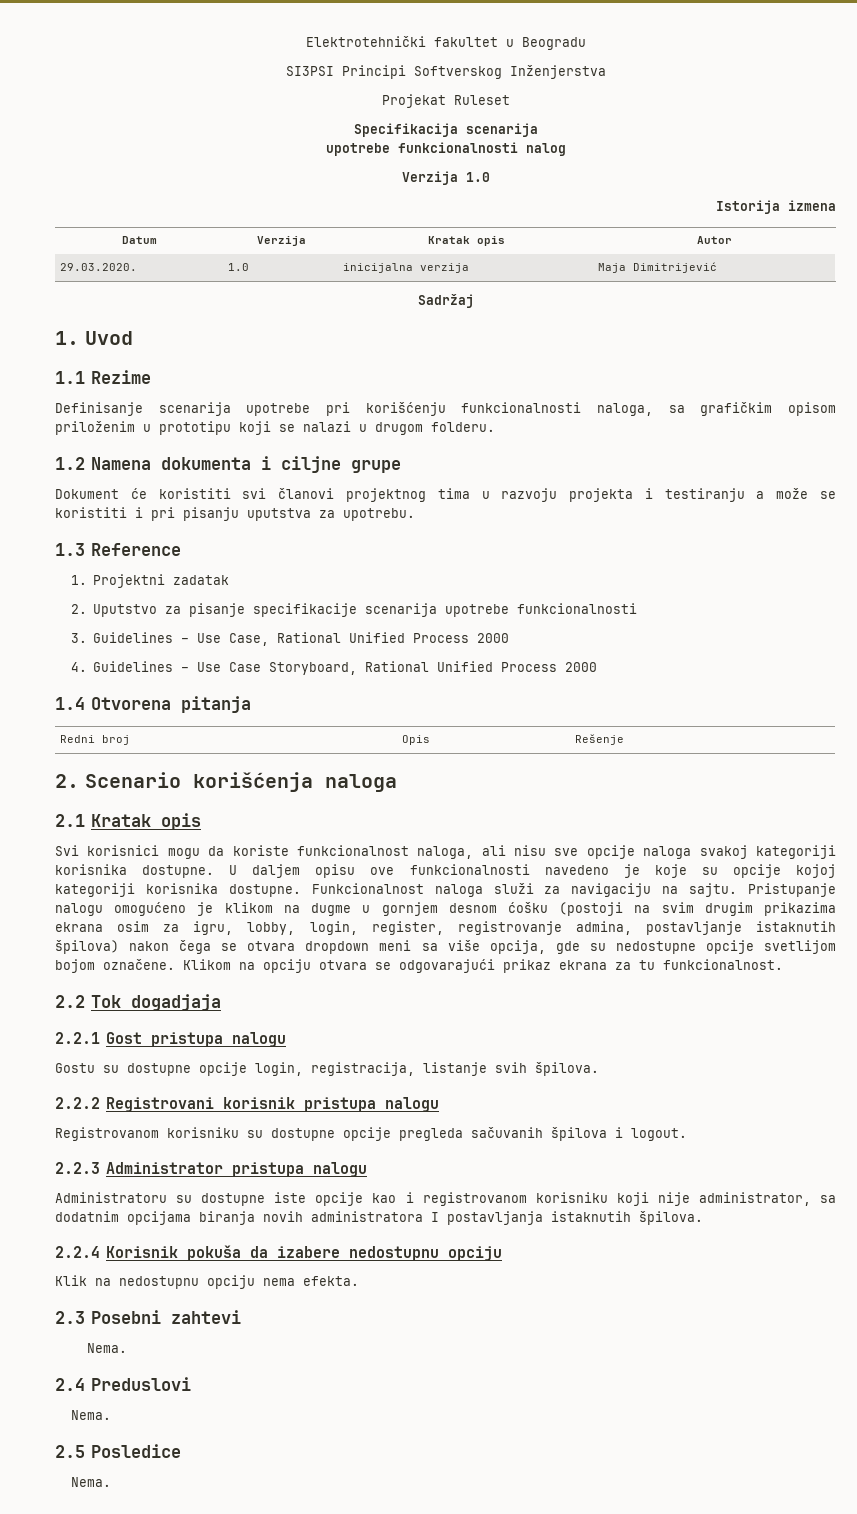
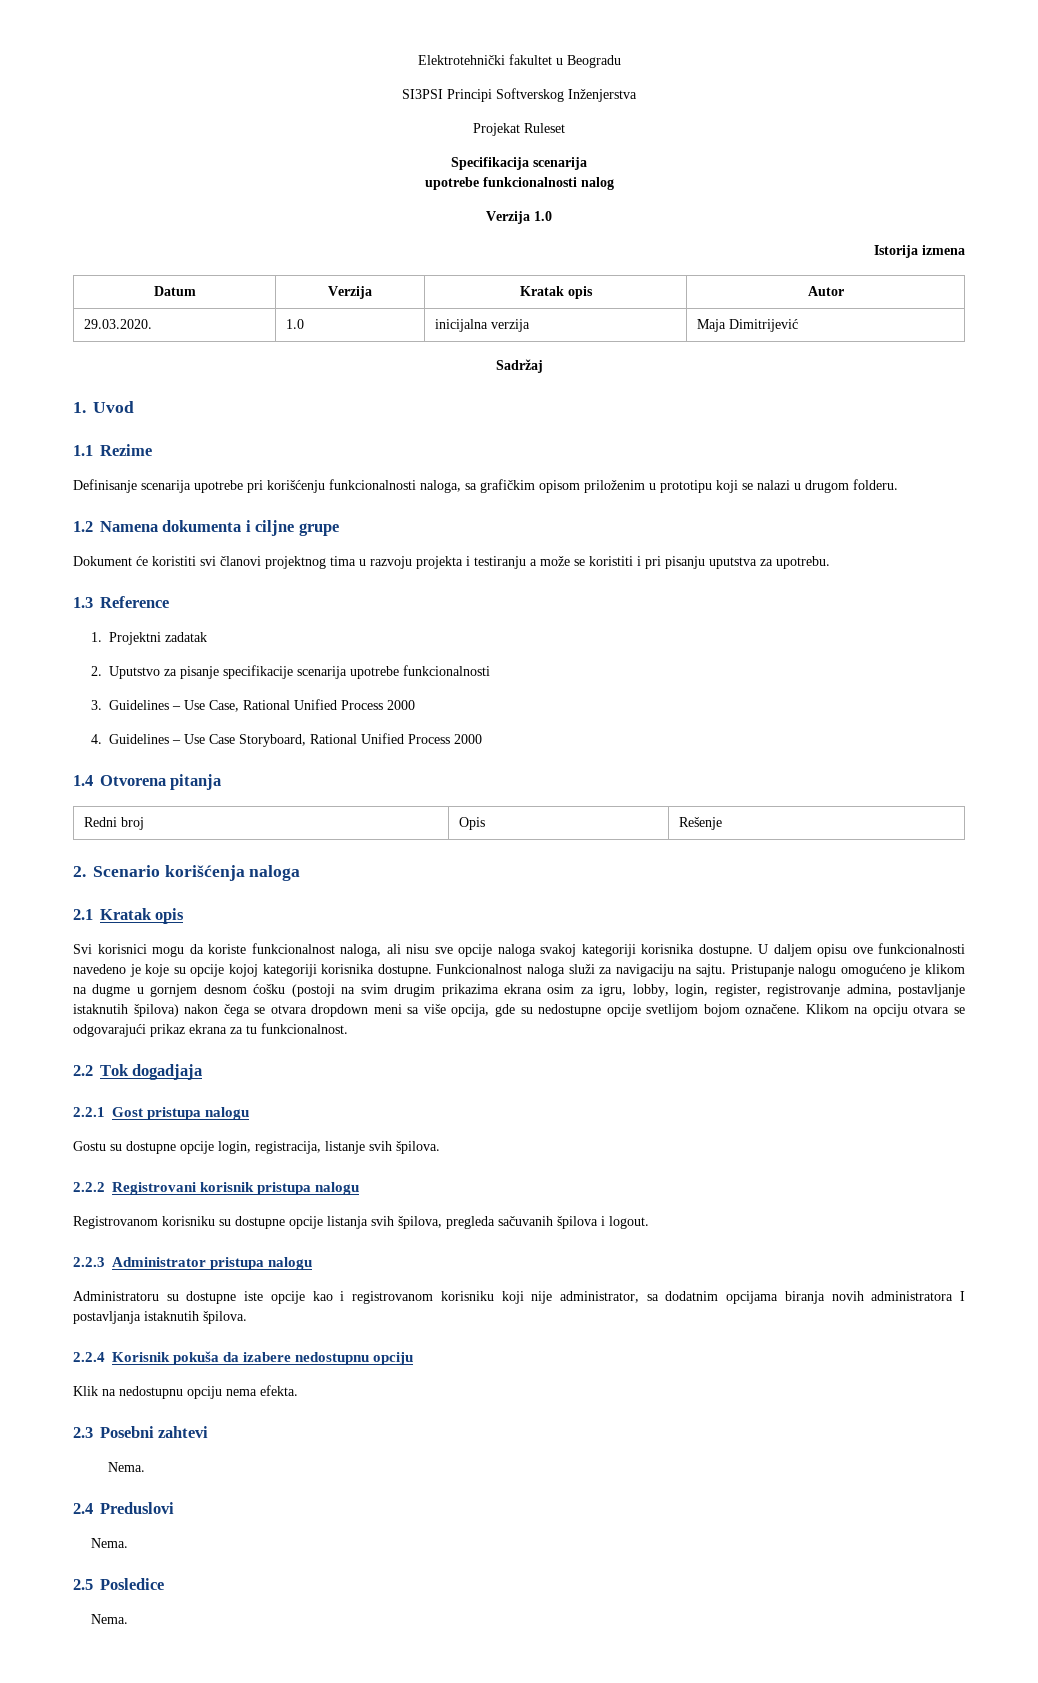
- Registrovanom korisniku su dostupne opcije pregleda sačuvanih špilova i logout.
+ Registrovanom korisniku su dostupne opcije listanja svih špilova, pregleda sačuvanih špilova i logout.

